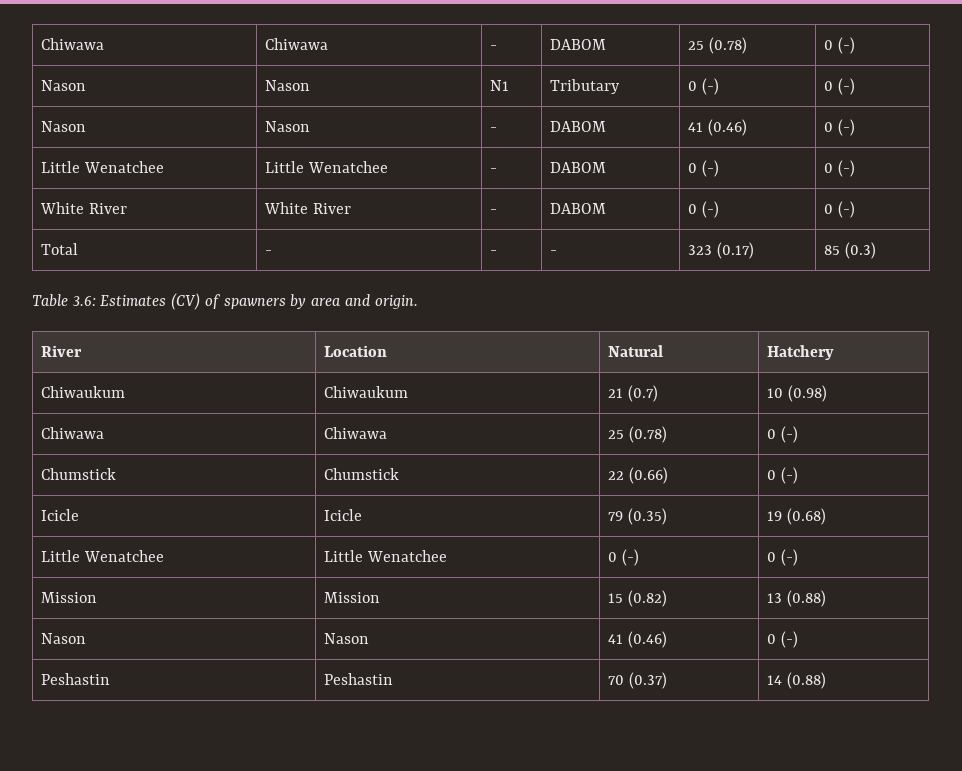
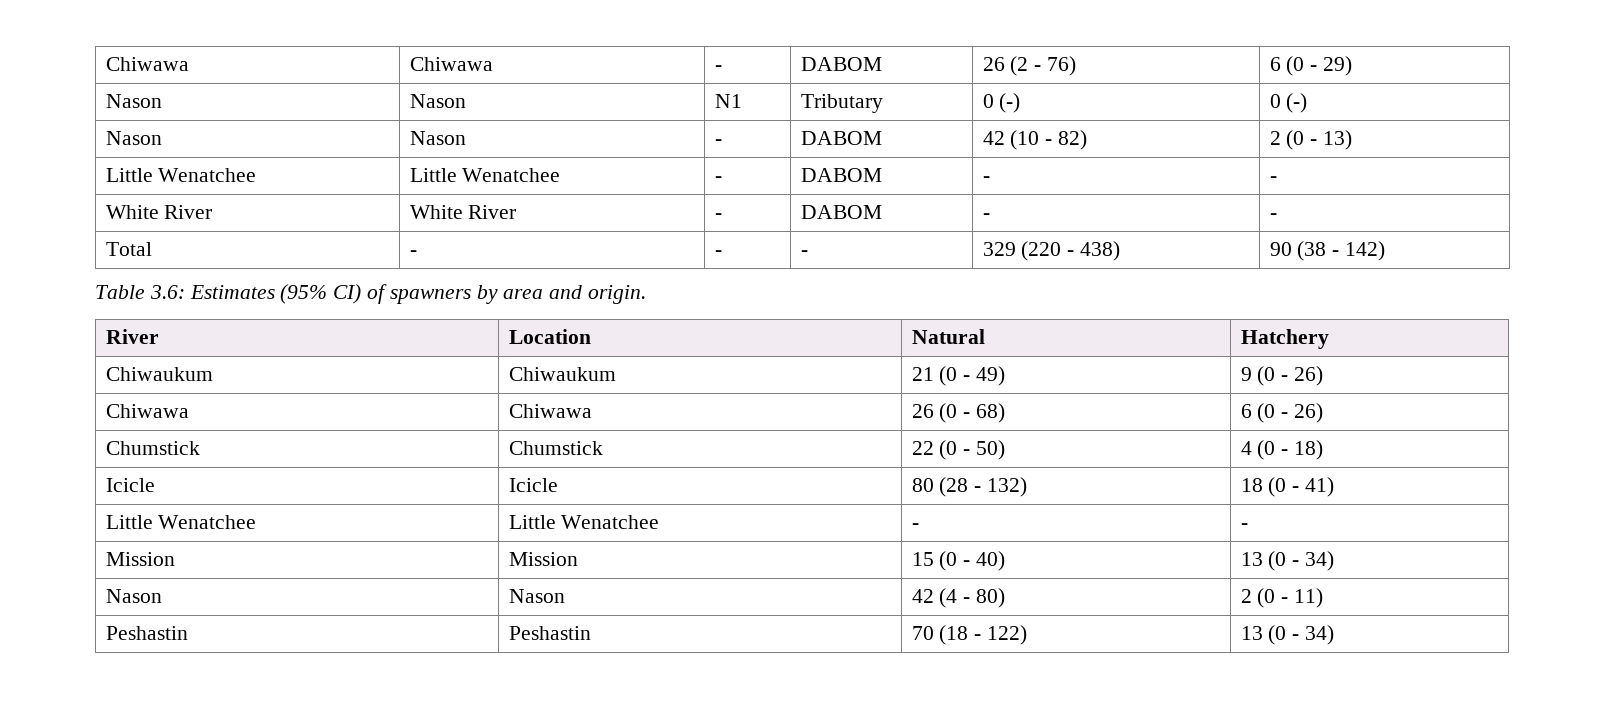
- Chiwawa | Chiwawa | - | DABOM | 25 (0.78) | 0 (-)
+ Chiwawa | Chiwawa | - | DABOM | 26 (2 - 76) | 6 (0 - 29)
- Nason | Nason | - | DABOM | 41 (0.46) | 0 (-)
+ Nason | Nason | - | DABOM | 42 (10 - 82) | 2 (0 - 13)
- Little Wenatchee | Little Wenatchee | - | DABOM | 0 (-) | 0 (-)
+ Little Wenatchee | Little Wenatchee | - | DABOM | - | -
- White River | White River | - | DABOM | 0 (-) | 0 (-)
+ White River | White River | - | DABOM | - | -
- Total | - | - | - | 323 (0.17) | 85 (0.3)
+ Total | - | - | - | 329 (220 - 438) | 90 (38 - 142)
- Table 3.6: Estimates (CV) of spawners by area and origin.
+ Table 3.6: Estimates (95% CI) of spawners by area and origin.
- Chiwaukum | Chiwaukum | 21 (0.7) | 10 (0.98)
- Chiwawa | Chiwawa | 25 (0.78) | 0 (-)
- Chumstick | Chumstick | 22 (0.66) | 0 (-)
- Icicle | Icicle | 79 (0.35) | 19 (0.68)
- Little Wenatchee | Little Wenatchee | 0 (-) | 0 (-)
+ Chiwaukum | Chiwaukum | 21 (0 - 49) | 9 (0 - 26)
+ Chiwawa | Chiwawa | 26 (0 - 68) | 6 (0 - 26)
+ Chumstick | Chumstick | 22 (0 - 50) | 4 (0 - 18)
+ Icicle | Icicle | 80 (28 - 132) | 18 (0 - 41)
+ Little Wenatchee | Little Wenatchee | - | -
- Mission | Mission | 15 (0.82) | 13 (0.88)
- Nason | Nason | 41 (0.46) | 0 (-)
- Peshastin | Peshastin | 70 (0.37) | 14 (0.88)
+ Mission | Mission | 15 (0 - 40) | 13 (0 - 34)
+ Nason | Nason | 42 (4 - 80) | 2 (0 - 11)
+ Peshastin | Peshastin | 70 (18 - 122) | 13 (0 - 34)

